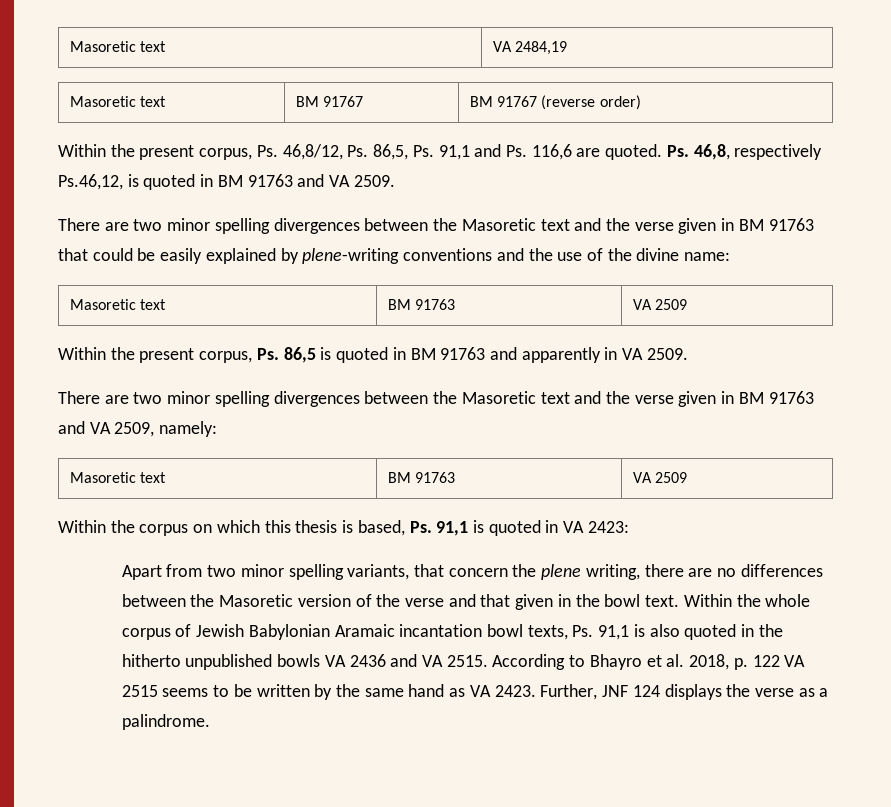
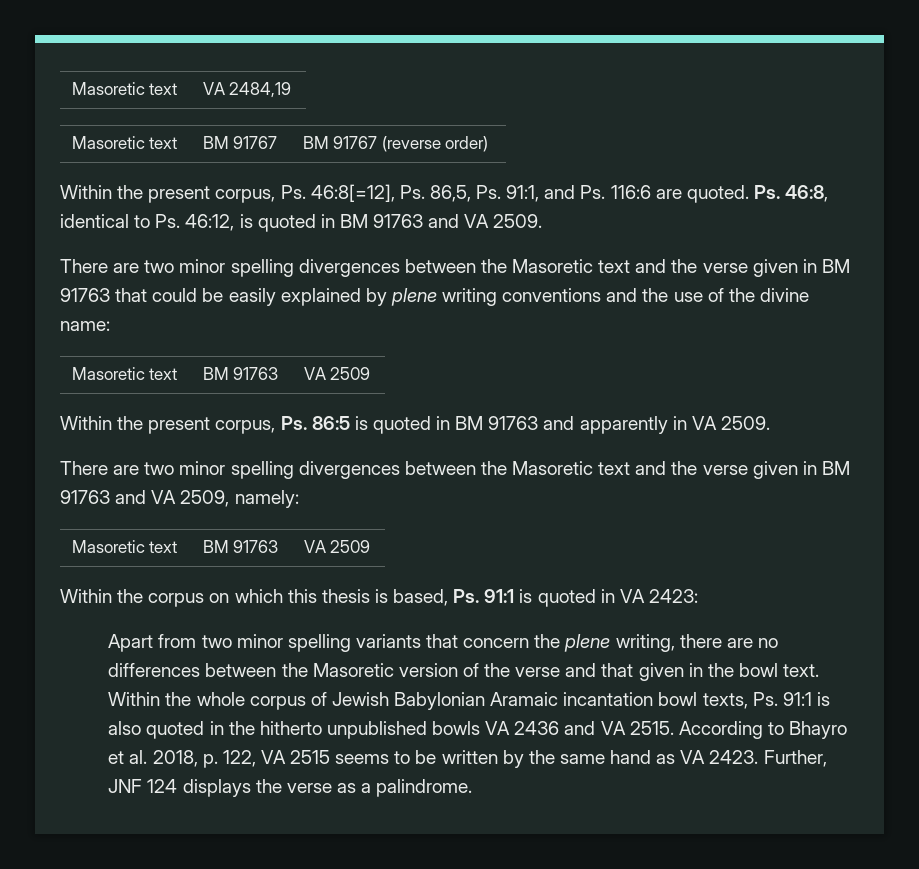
- Within the present corpus, Ps. 46,8/12, Ps. 86,5, Ps. 91,1 and Ps. 116,6 are quoted.
+ Within the present corpus, Ps. 46:8[=12], Ps. 86,5, Ps. 91:1, and Ps. 116:6 are quoted.
- Ps. 46,8, respectively Ps.46,12, is quoted in BM 91763 and VA 2509.
+ Ps. 46:8, identical to Ps. 46:12, is quoted in BM 91763 and VA 2509.
- There are two minor spelling divergences between the Masoretic text and the verse given in BM 91763 that could be easily explained by plene-writing conventions and the use of the divine name:
+ There are two minor spelling divergences between the Masoretic text and the verse given in BM 91763 that could be easily explained by plene writing conventions and the use of the divine name:
- Within the present corpus, Ps. 86,5 is quoted in BM 91763 and apparently in VA 2509.
+ Within the present corpus, Ps. 86:5 is quoted in BM 91763 and apparently in VA 2509.
- Within the corpus on which this thesis is based, Ps. 91,1 is quoted in VA 2423:
+ Within the corpus on which this thesis is based, Ps. 91:1 is quoted in VA 2423:
- Apart from two minor spelling variants, that concern the plene writing, there are no differences between the Masoretic version of the verse and that given in the bowl text.
+ Apart from two minor spelling variants that concern the plene writing, there are no differences between the Masoretic version of the verse and that given in the bowl text.
- Within the whole corpus of Jewish Babylonian Aramaic incantation bowl texts, Ps. 91,1 is also quoted in the hitherto unpublished bowls VA 2436 and VA 2515.
+ Within the whole corpus of Jewish Babylonian Aramaic incantation bowl texts, Ps. 91:1 is also quoted in the hitherto unpublished bowls VA 2436 and VA 2515.
- According to Bhayro et al. 2018, p. 122 VA 2515 seems to be written by the same hand as VA 2423.
+ According to Bhayro et al. 2018, p. 122, VA 2515 seems to be written by the same hand as VA 2423.

